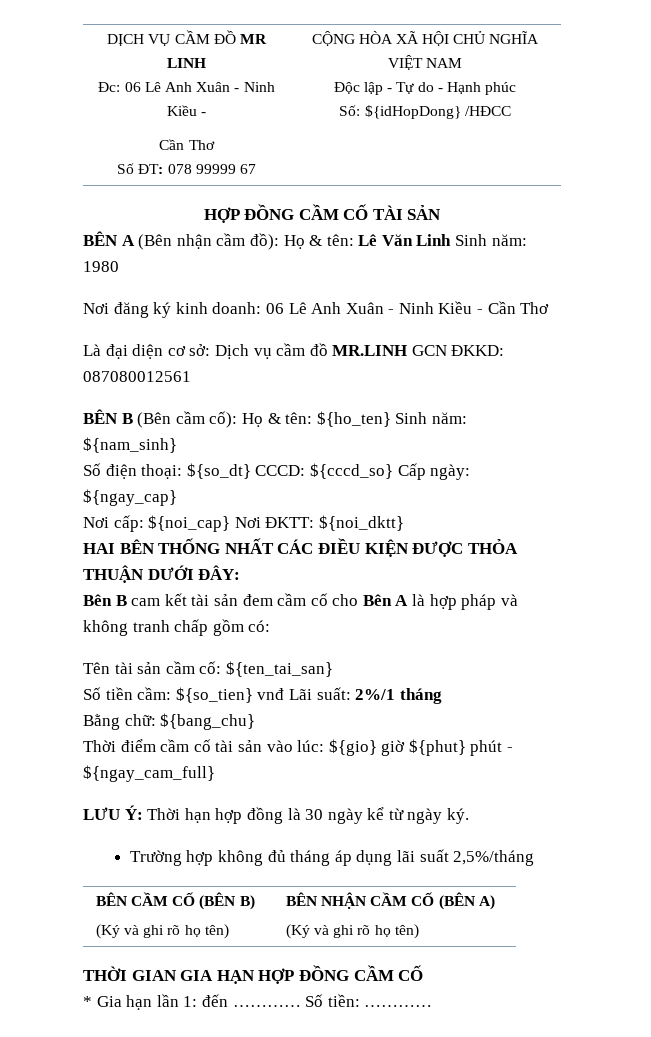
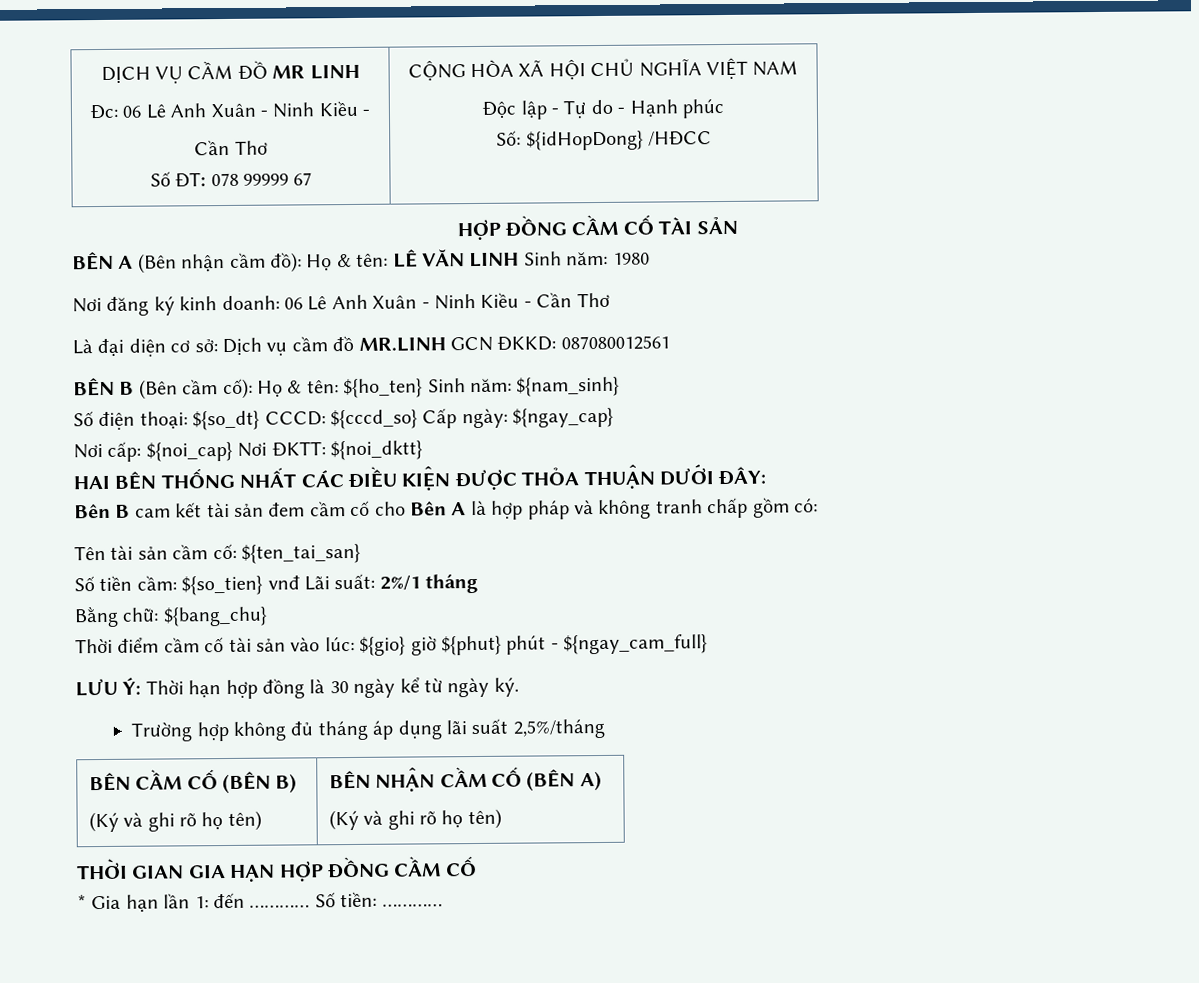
- BÊN A (Bên nhận cầm đồ): Họ & tên: Lê Văn Linh Sinh năm: 1980
+ BÊN A (Bên nhận cầm đồ): Họ & tên: LÊ VĂN LINH Sinh năm: 1980

